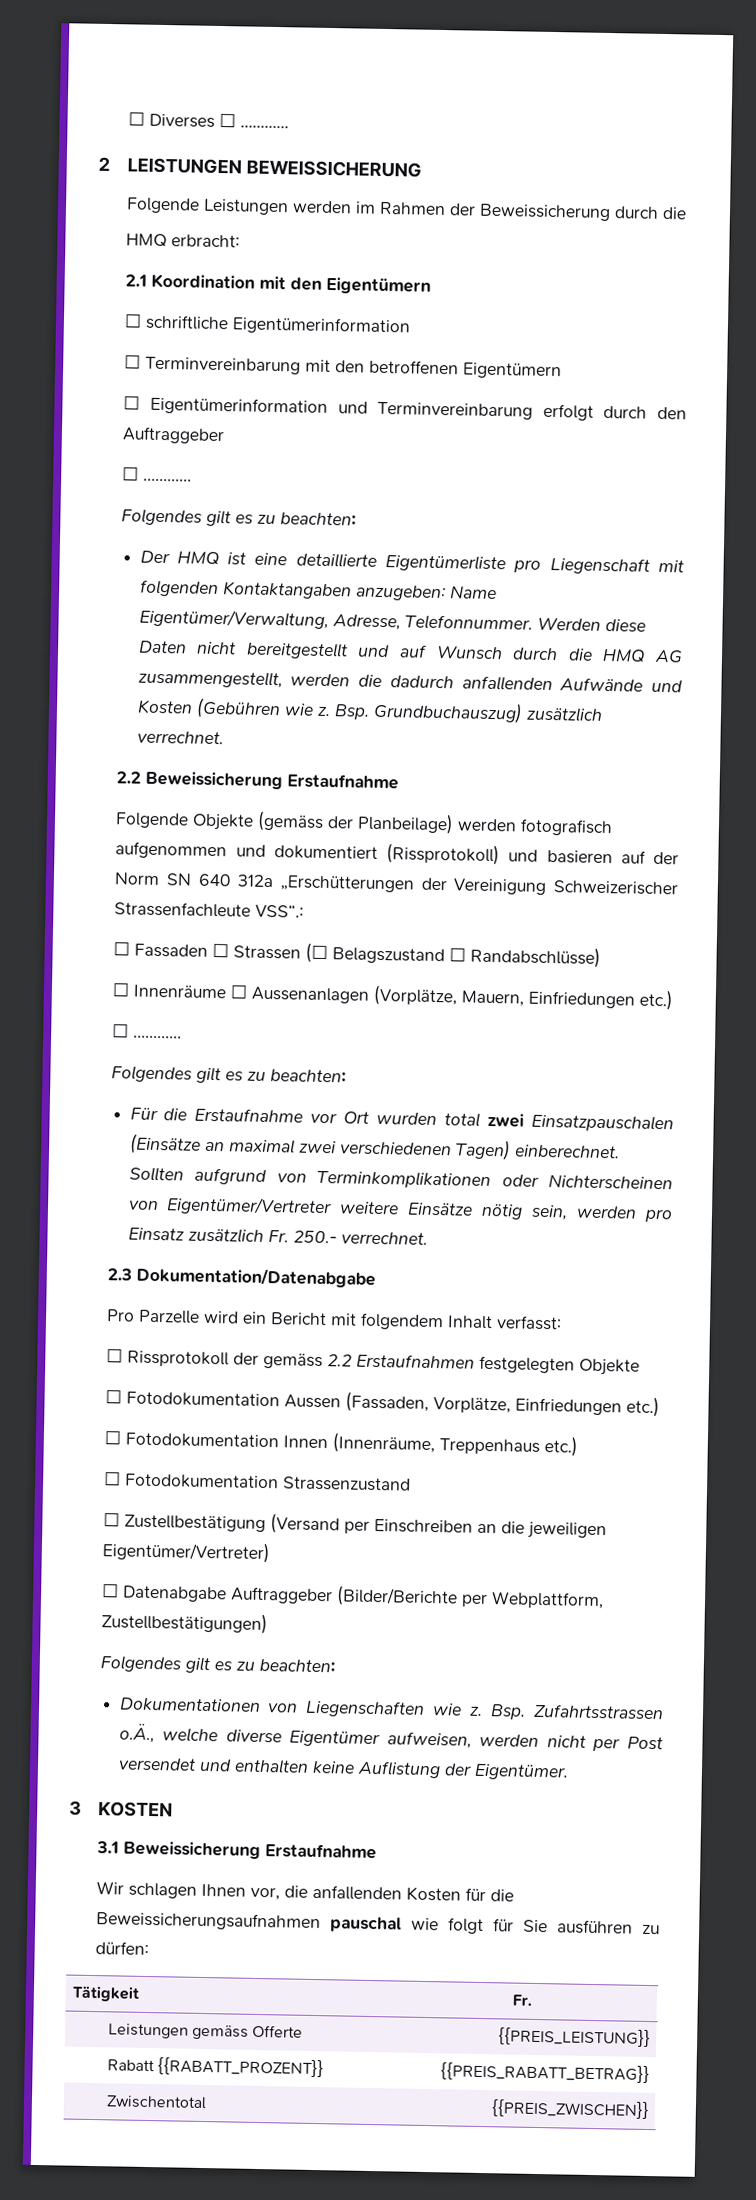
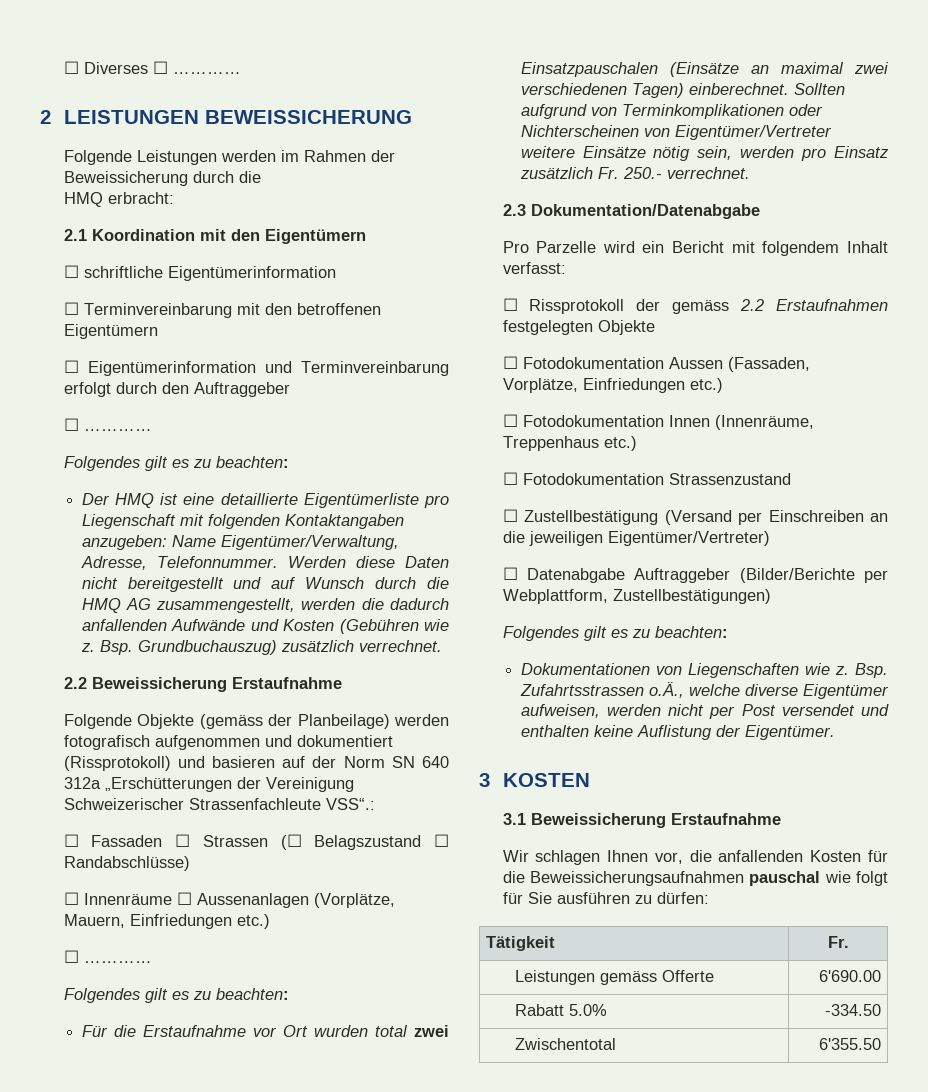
- Leistungen gemäss Offerte | {{PREIS_LEISTUNG}}
+ Leistungen gemäss Offerte | 6'690.00
- Rabatt {{RABATT_PROZENT}} | {{PREIS_RABATT_BETRAG}}
+ Rabatt 5.0% | -334.50
- Zwischentotal | {{PREIS_ZWISCHEN}}
+ Zwischentotal | 6'355.50

